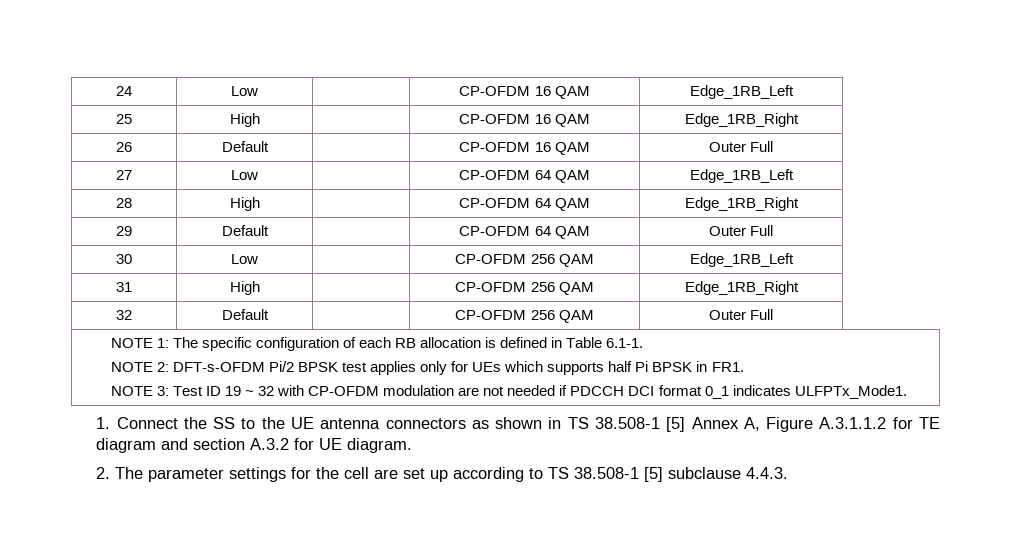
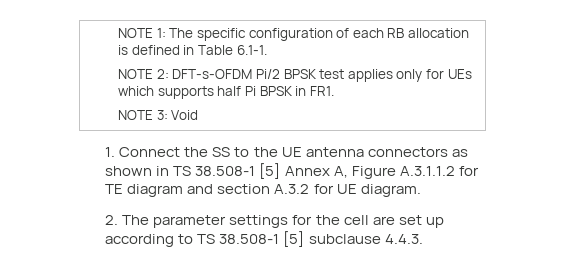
- 24 | Low | | CP-OFDM 16 QAM | Edge_1RB_Left
- 25 | High | | CP-OFDM 16 QAM | Edge_1RB_Right
- 26 | Default | | CP-OFDM 16 QAM | Outer Full
- 27 | Low | | CP-OFDM 64 QAM | Edge_1RB_Left
- 28 | High | | CP-OFDM 64 QAM | Edge_1RB_Right
- 29 | Default | | CP-OFDM 64 QAM | Outer Full
- 30 | Low | | CP-OFDM 256 QAM | Edge_1RB_Left
- 31 | High | | CP-OFDM 256 QAM | Edge_1RB_Right
- 32 | Default | | CP-OFDM 256 QAM | Outer Full
  NOTE 1: The specific configuration of each RB allocation is defined in Table 6.1-1.
  NOTE 2: DFT-s-OFDM Pi/2 BPSK test applies only for UEs which supports half Pi BPSK in FR1.
- NOTE 3: Test ID 19 ~ 32 with CP-OFDM modulation are not needed if PDCCH DCI format 0_1 indicates ULFPTx_Mode1.
+ NOTE 3: Void

